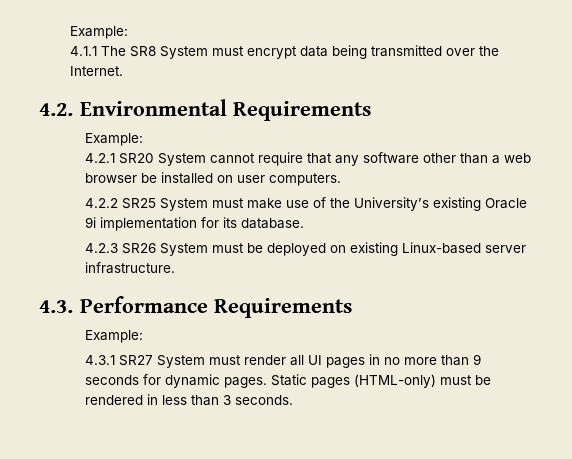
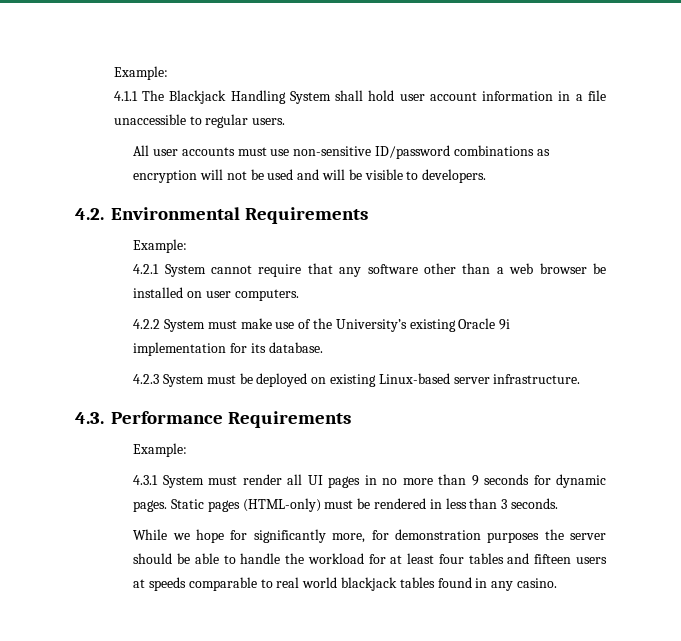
- 4.1.1 The SR8 System must encrypt data being transmitted over the Internet.
+ 4.1.1 The Blackjack Handling System shall hold user account information in a file unaccessible to regular users.
+ All user accounts must use non-sensitive ID/password combinations as encryption will not be used and will be visible to developers.
- 4.2.1 SR20 System cannot require that any software other than a web browser be installed on user computers.
+ 4.2.1 System cannot require that any software other than a web browser be installed on user computers.
- 4.2.2 SR25 System must make use of the University’s existing Oracle 9i implementation for its database.
+ 4.2.2 System must make use of the University’s existing Oracle 9i implementation for its database.
- 4.2.3 SR26 System must be deployed on existing Linux-based server infrastructure.
+ 4.2.3 System must be deployed on existing Linux-based server infrastructure.
- 4.3.1 SR27 System must render all UI pages in no more than 9 seconds for dynamic pages.
+ 4.3.1 System must render all UI pages in no more than 9 seconds for dynamic pages.
+ While we hope for significantly more, for demonstration purposes the server should be able to handle the workload for at least four tables and fifteen users at speeds comparable to real world blackjack tables found in any casino.

